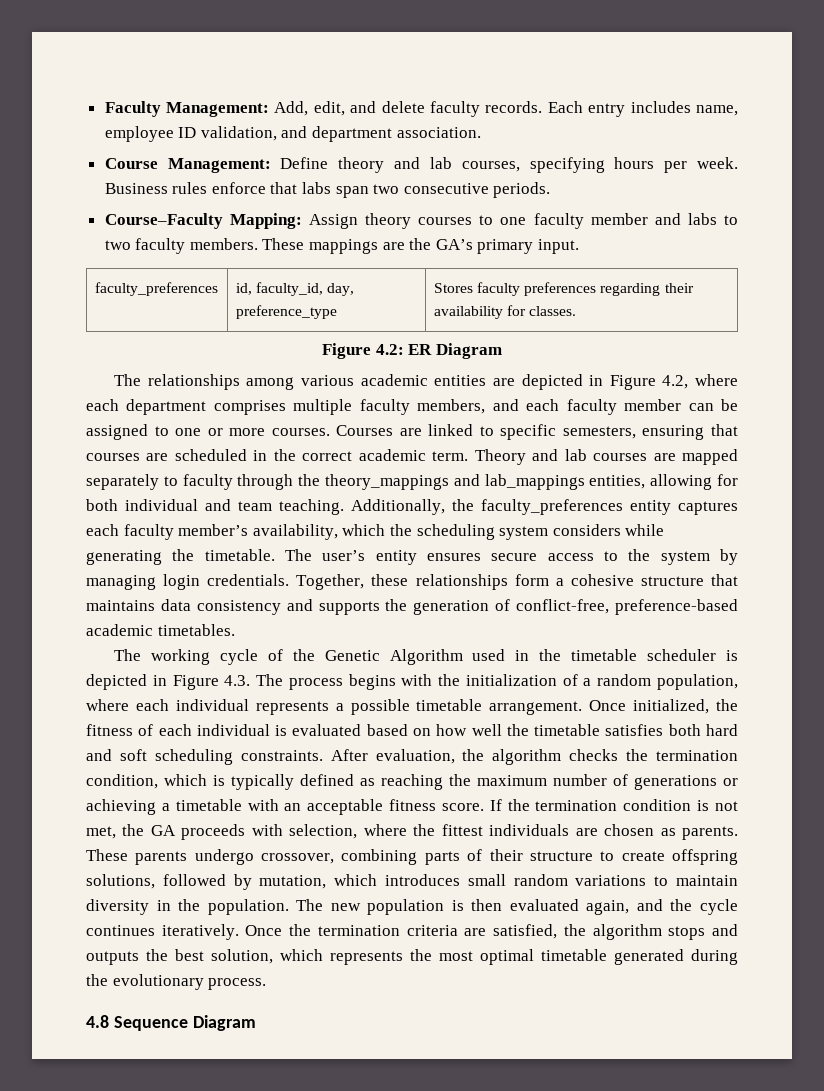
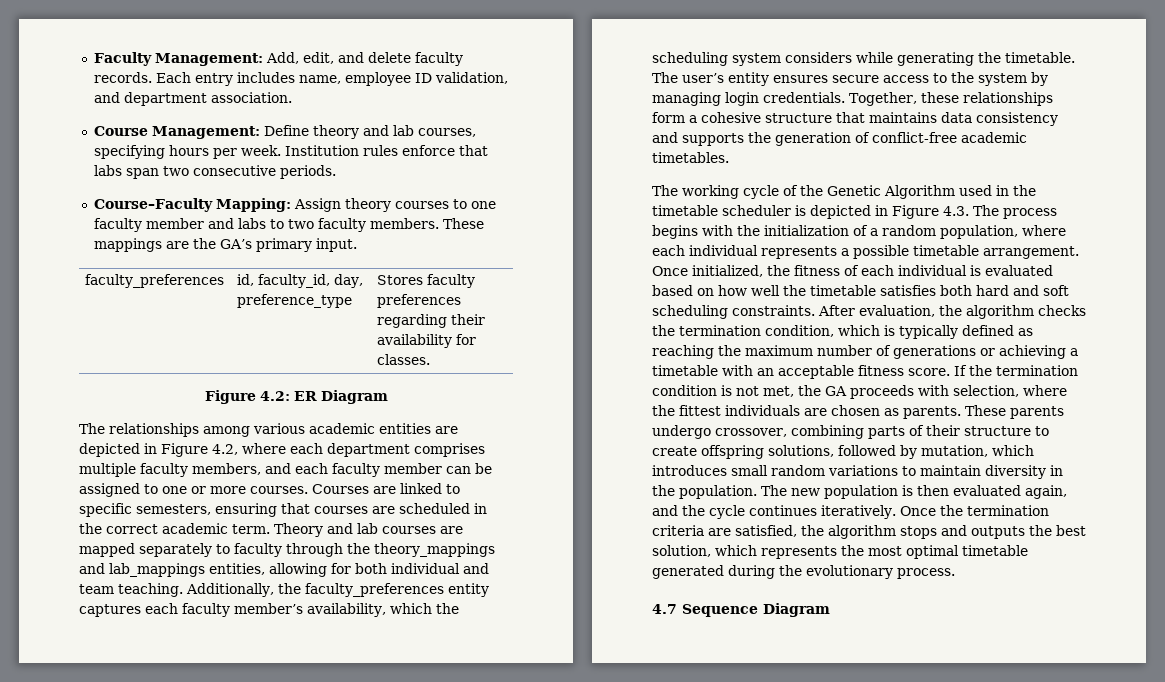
- Business rules enforce that labs span two consecutive periods.
+ Institution rules enforce that labs span two consecutive periods.
- Together, these relationships form a cohesive structure that maintains data consistency and supports the generation of conflict-free, preference-based academic timetables.
+ Together, these relationships form a cohesive structure that maintains data consistency and supports the generation of conflict-free academic timetables.
- 4.8 Sequence Diagram
+ 4.7 Sequence Diagram

